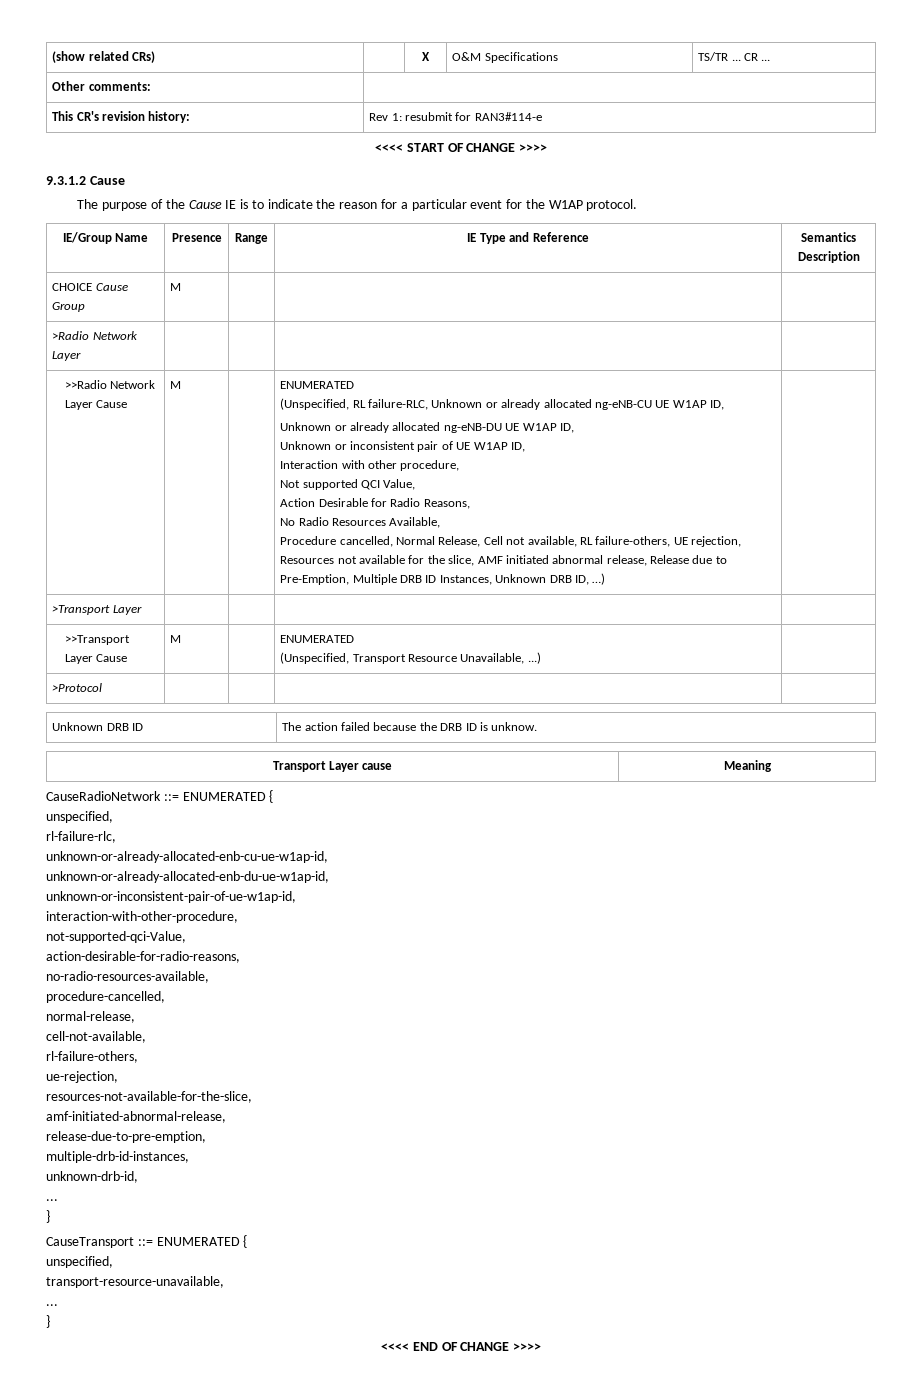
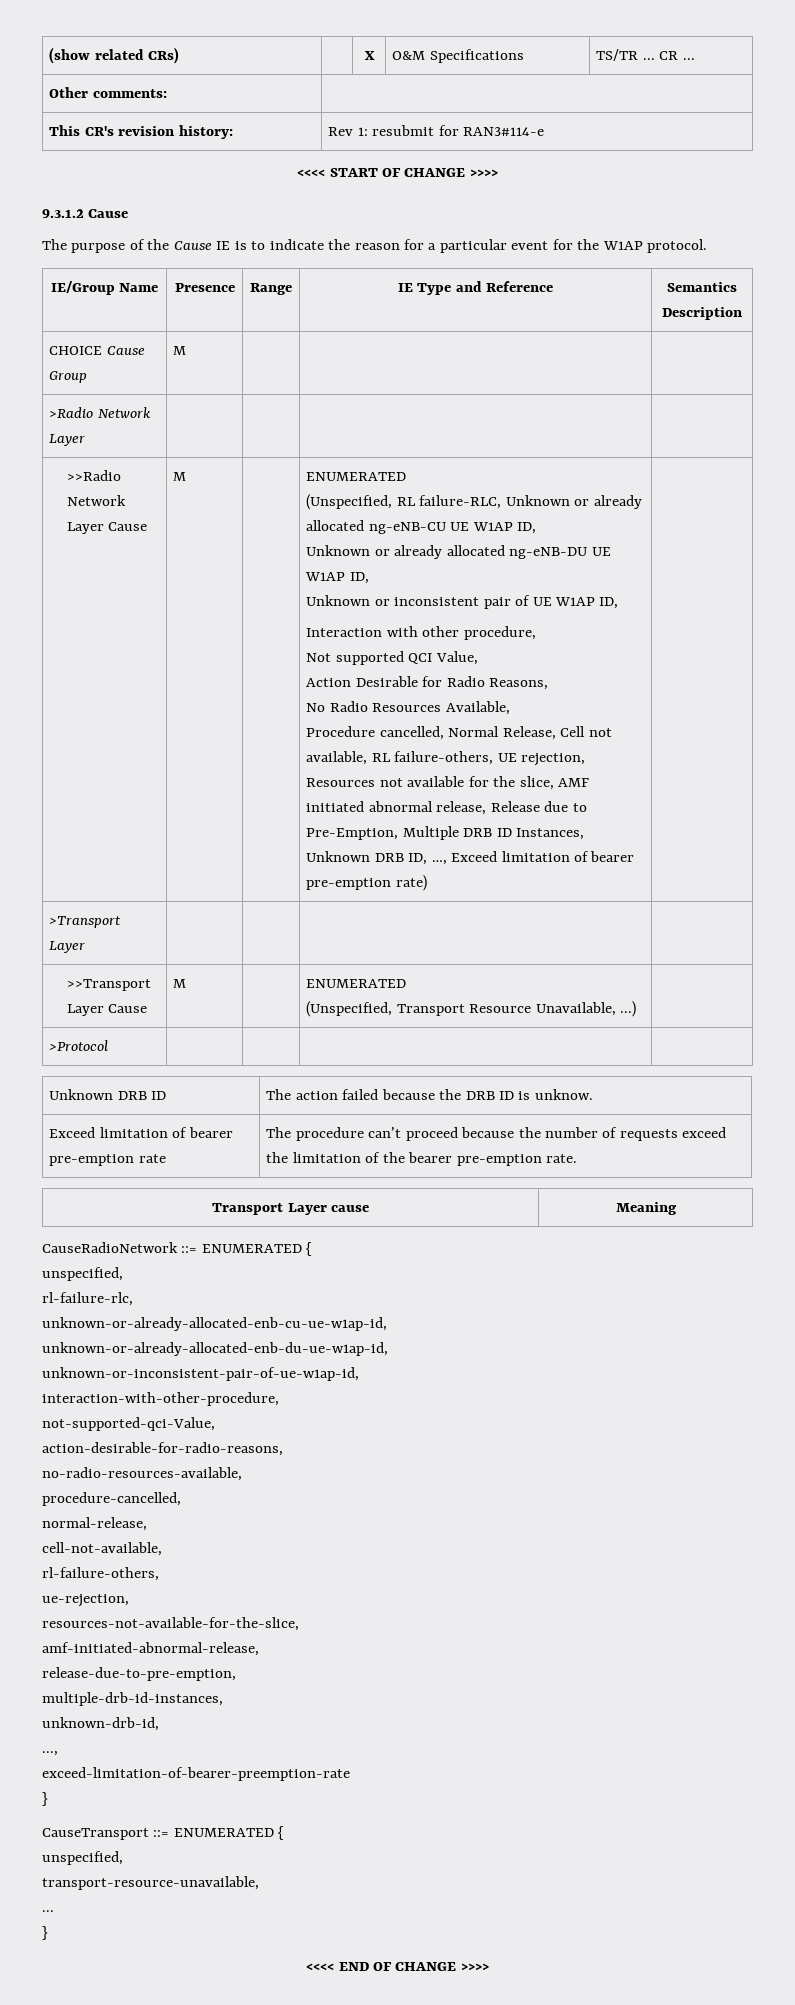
- Procedure cancelled, Normal Release, Cell not available, RL failure-others, UE rejection, Resources not available for the slice, AMF initiated abnormal release, Release due to Pre-Emption, Multiple DRB ID Instances, Unknown DRB ID, …)
+ Procedure cancelled, Normal Release, Cell not available, RL failure-others, UE rejection, Resources not available for the slice, AMF initiated abnormal release, Release due to Pre-Emption, Multiple DRB ID Instances, Unknown DRB ID, …, Exceed limitation of bearer pre-emption rate)
+ Exceed limitation of bearer pre-emption rate | The procedure can’t proceed because the number of requests exceed the limitation of the bearer pre-emption rate.
  unknown-drb-id,
- ...
+ ...,
+ exceed-limitation-of-bearer-preemption-rate

